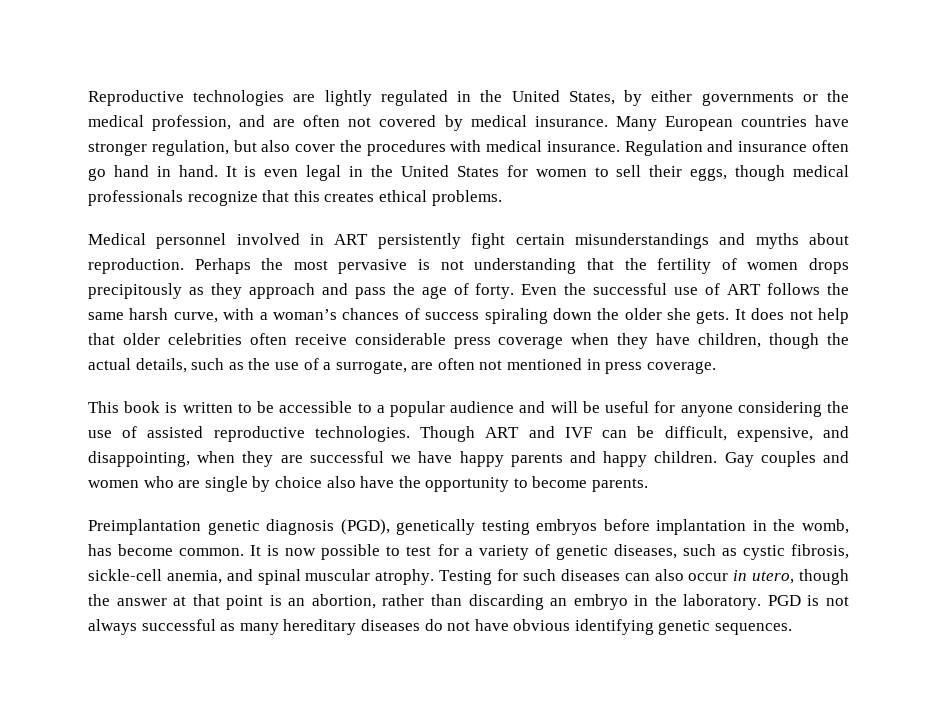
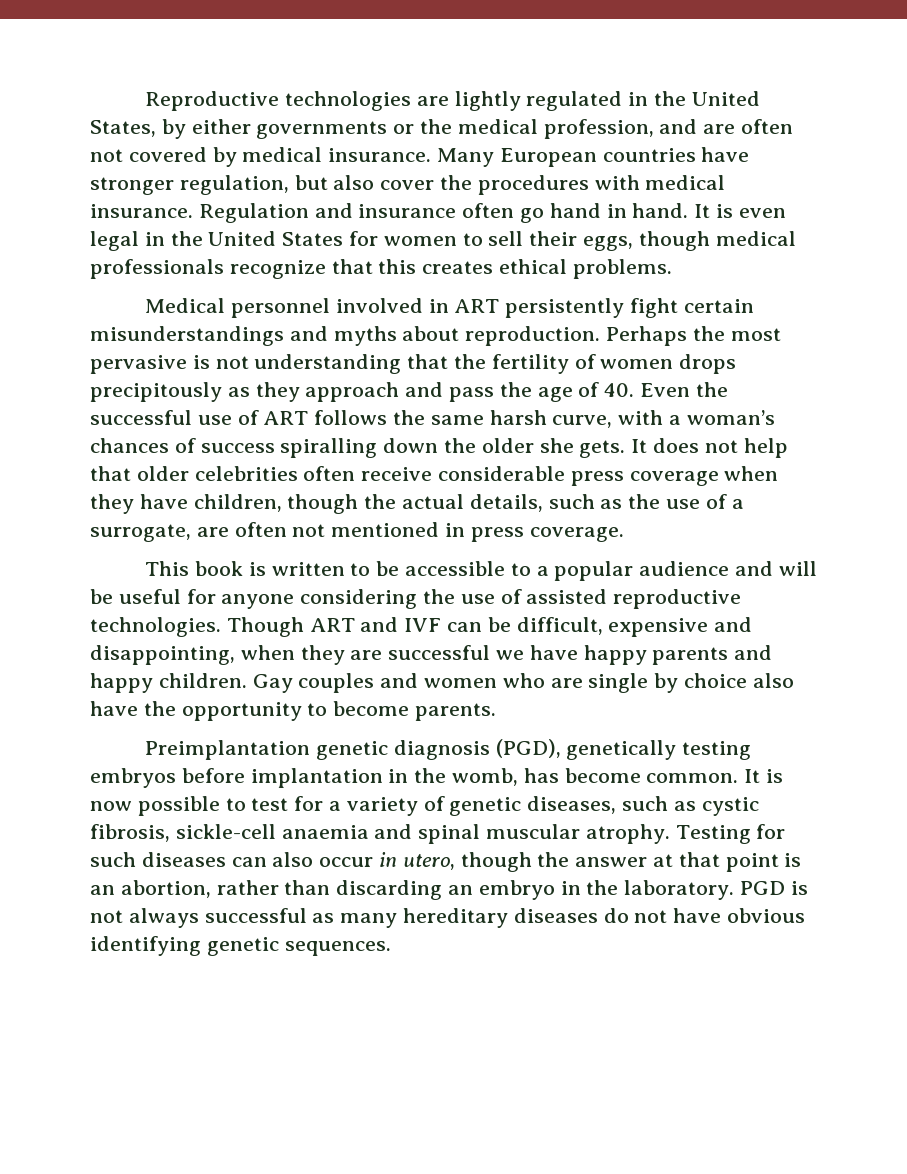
- Perhaps the most pervasive is not understanding that the fertility of women drops precipitously as they approach and pass the age of forty. Even the successful use of ART follows the same harsh curve, with a woman’s chances of success spiraling down the older she gets.
+ Perhaps the most pervasive is not understanding that the fertility of women drops precipitously as they approach and pass the age of 40. Even the successful use of ART follows the same harsh curve, with a woman’s chances of success spiralling down the older she gets.
- Though ART and IVF can be difficult, expensive, and disappointing, when they are successful we have happy parents and happy children.
+ Though ART and IVF can be difficult, expensive and disappointing, when they are successful we have happy parents and happy children.
- It is now possible to test for a variety of genetic diseases, such as cystic fibrosis, sickle-cell anemia, and spinal muscular atrophy.
+ It is now possible to test for a variety of genetic diseases, such as cystic fibrosis, sickle-cell anaemia and spinal muscular atrophy.

